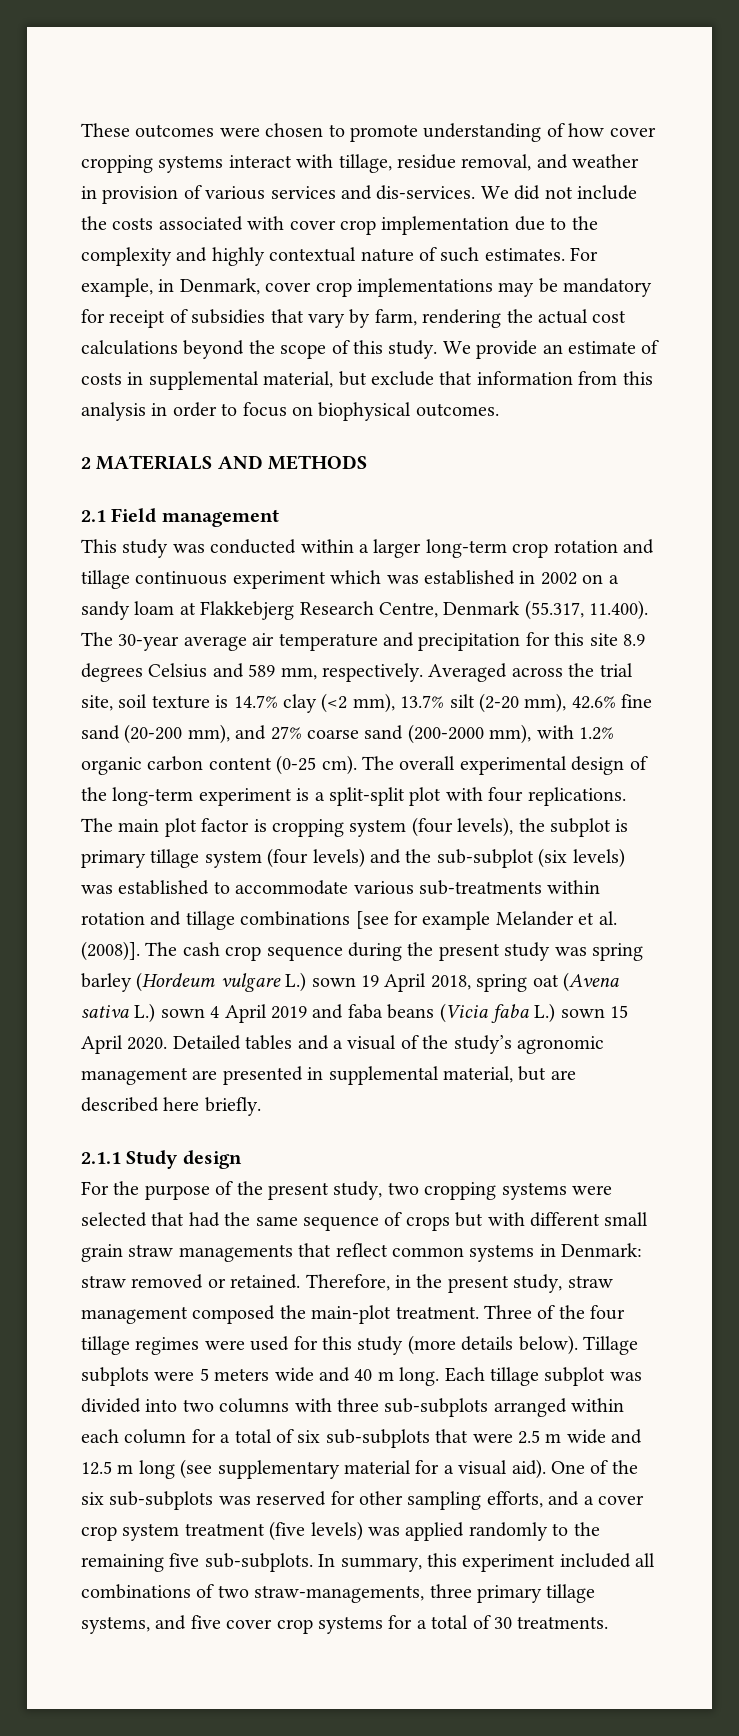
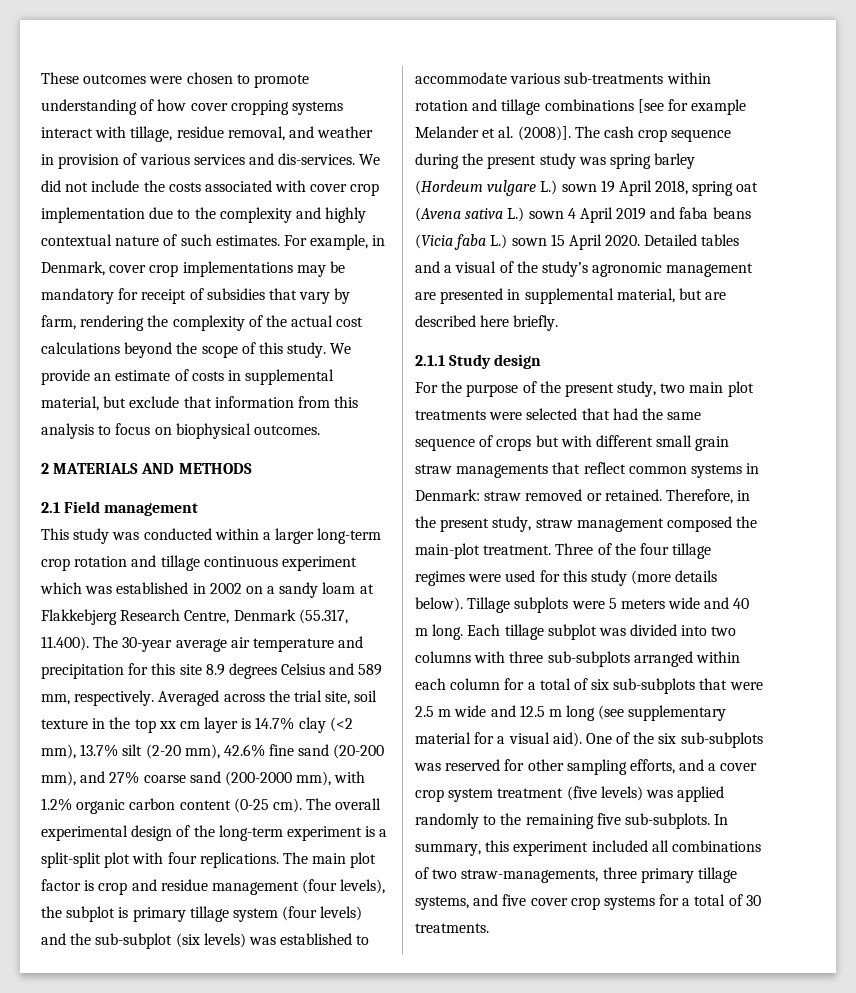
- For example, in Denmark, cover crop implementations may be mandatory for receipt of subsidies that vary by farm, rendering the actual cost calculations beyond the scope of this study.
+ For example, in Denmark, cover crop implementations may be mandatory for receipt of subsidies that vary by farm, rendering the complexity of the actual cost calculations beyond the scope of this study.
- We provide an estimate of costs in supplemental material, but exclude that information from this analysis in order to focus on biophysical outcomes.
+ We provide an estimate of costs in supplemental material, but exclude that information from this analysis to focus on biophysical outcomes.
- Averaged across the trial site, soil texture is 14.7% clay (<2 mm), 13.7% silt (2-20 mm), 42.6% fine sand (20-200 mm), and 27% coarse sand (200-2000 mm), with 1.2% organic carbon content (0-25 cm).
+ Averaged across the trial site, soil texture in the top xx cm layer is 14.7% clay (<2 mm), 13.7% silt (2-20 mm), 42.6% fine sand (20-200 mm), and 27% coarse sand (200-2000 mm), with 1.2% organic carbon content (0-25 cm).
- The main plot factor is cropping system (four levels), the subplot is primary tillage system (four levels) and the sub-subplot (six levels) was established to accommodate various sub-treatments within rotation and tillage combinations [see for example Melander et al. (2008)].
+ The main plot factor is crop and residue management (four levels), the subplot is primary tillage system (four levels) and the sub-subplot (six levels) was established to accommodate various sub-treatments within rotation and tillage combinations [see for example Melander et al. (2008)].
- For the purpose of the present study, two cropping systems were selected that had the same sequence of crops but with different small grain straw managements that reflect common systems in Denmark: straw removed or retained.
+ For the purpose of the present study, two main plot treatments were selected that had the same sequence of crops but with different small grain straw managements that reflect common systems in Denmark: straw removed or retained.

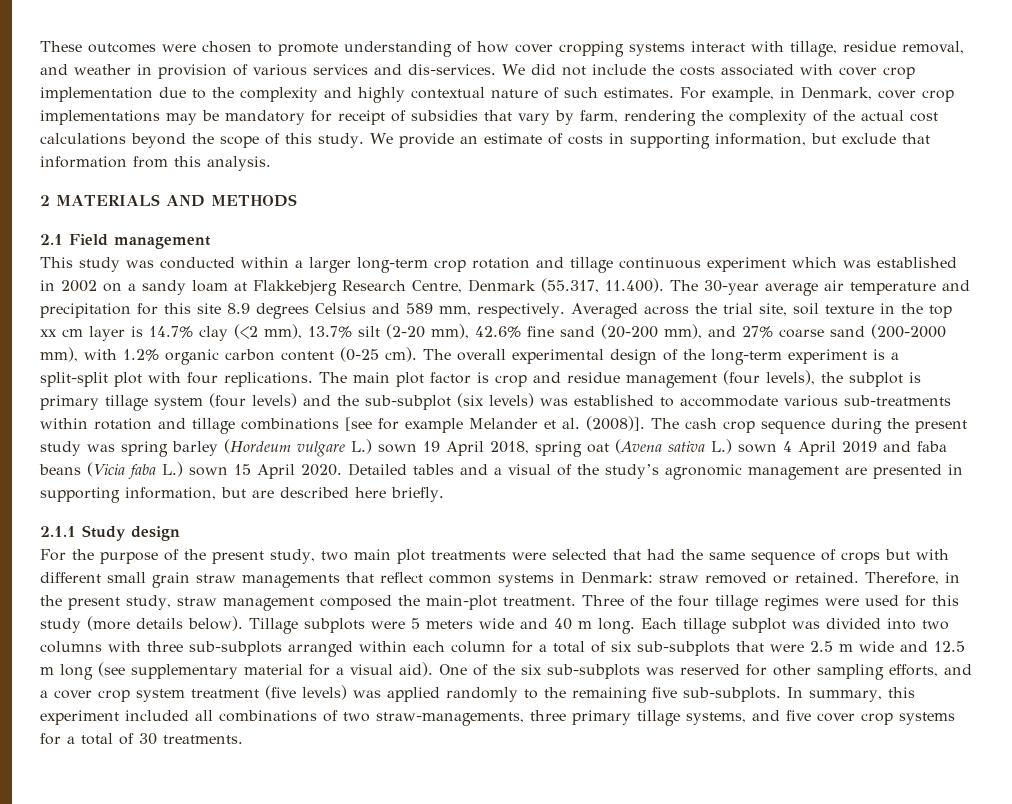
- We provide an estimate of costs in supplemental material, but exclude that information from this analysis to focus on biophysical outcomes.
+ We provide an estimate of costs in supporting information, but exclude that information from this analysis.
- Detailed tables and a visual of the study’s agronomic management are presented in supplemental material, but are described here briefly.
+ Detailed tables and a visual of the study’s agronomic management are presented in supporting information, but are described here briefly.

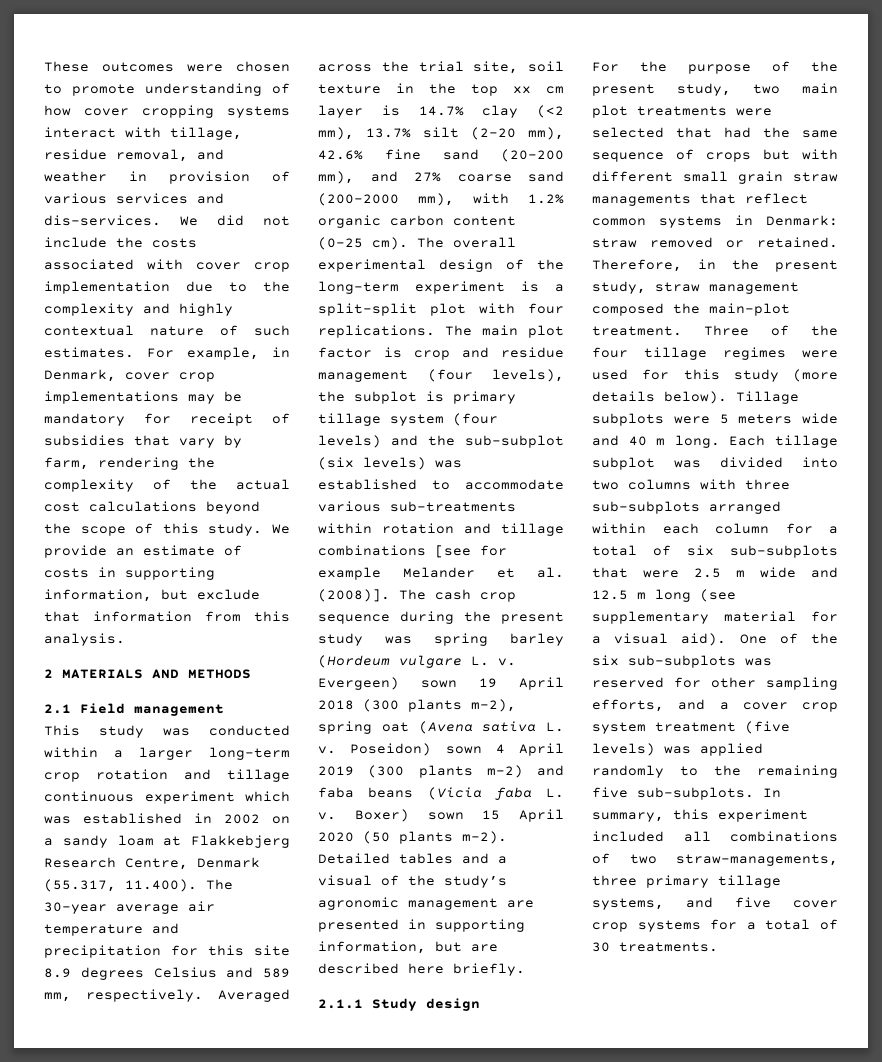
- The cash crop sequence during the present study was spring barley (Hordeum vulgare L.) sown 19 April 2018, spring oat (Avena sativa L.) sown 4 April 2019 and faba beans (Vicia faba L.) sown 15 April 2020.
+ The cash crop sequence during the present study was spring barley (Hordeum vulgare L. v. Evergeen) sown 19 April 2018 (300 plants m-2), spring oat (Avena sativa L. v. Poseidon) sown 4 April 2019 (300 plants m-2) and faba beans (Vicia faba L. v. Boxer) sown 15 April 2020 (50 plants m-2).

